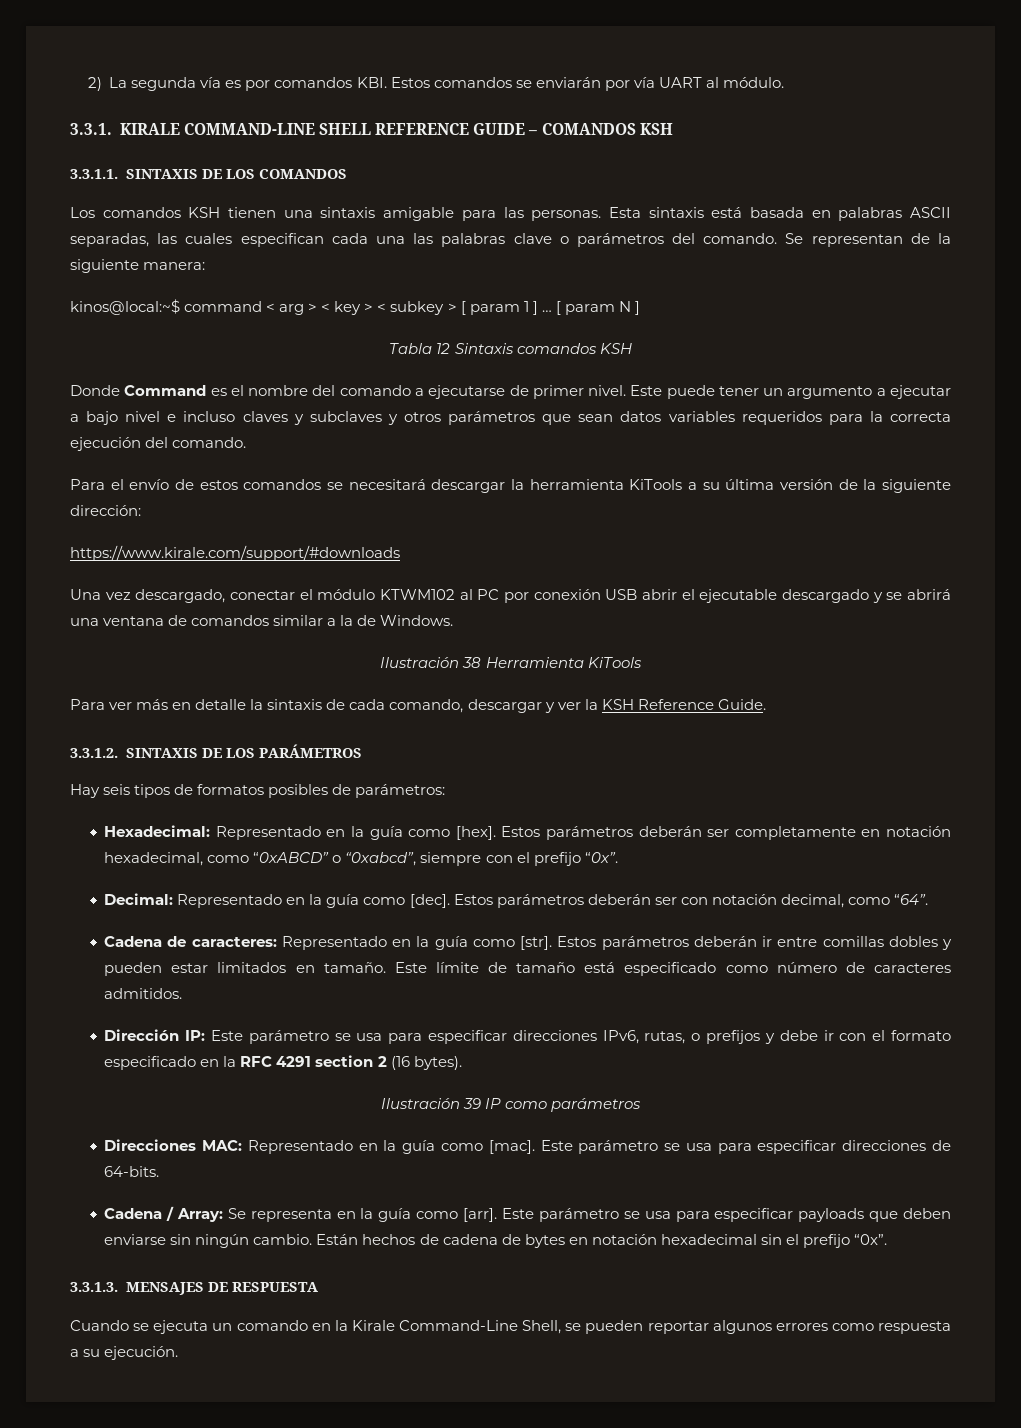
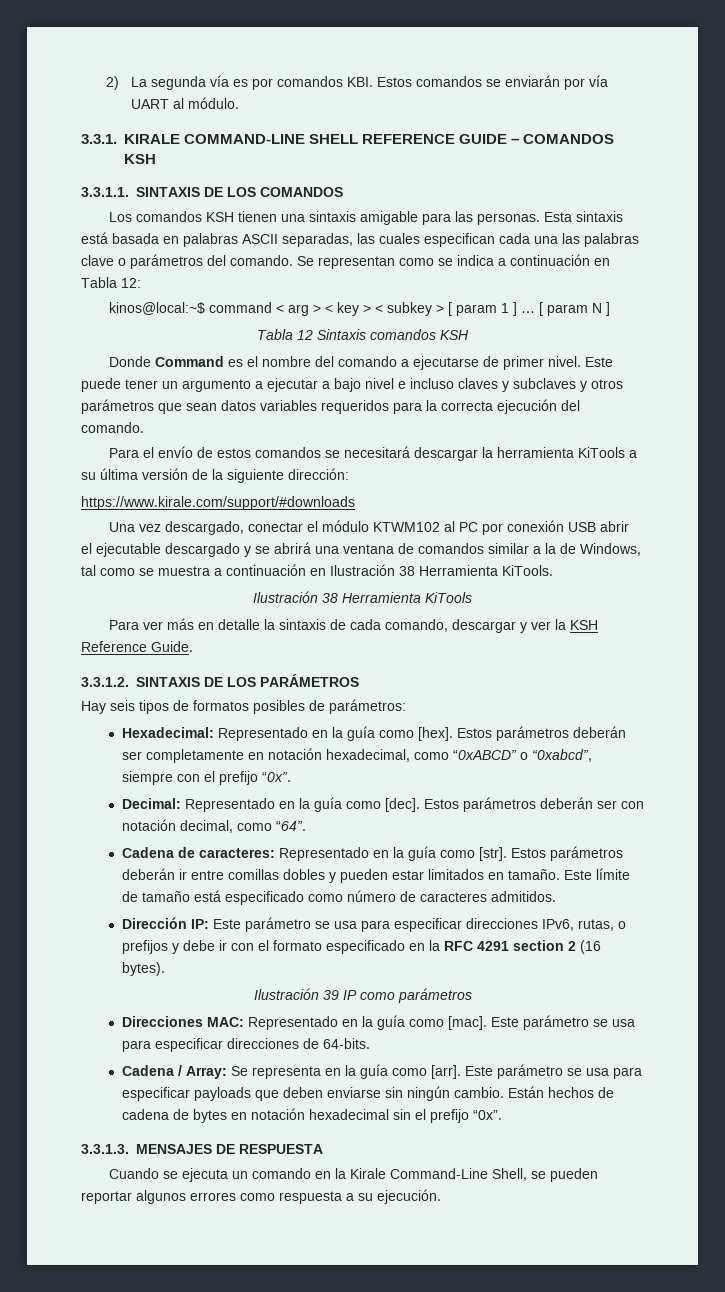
- Se representan de la siguiente manera:
+ Se representan como se indica a continuación en Tabla 12:
- Una vez descargado, conectar el módulo KTWM102 al PC por conexión USB abrir el ejecutable descargado y se abrirá una ventana de comandos similar a la de Windows.
+ Una vez descargado, conectar el módulo KTWM102 al PC por conexión USB abrir el ejecutable descargado y se abrirá una ventana de comandos similar a la de Windows, tal como se muestra a continuación en Ilustración 38 Herramienta KiTools.

